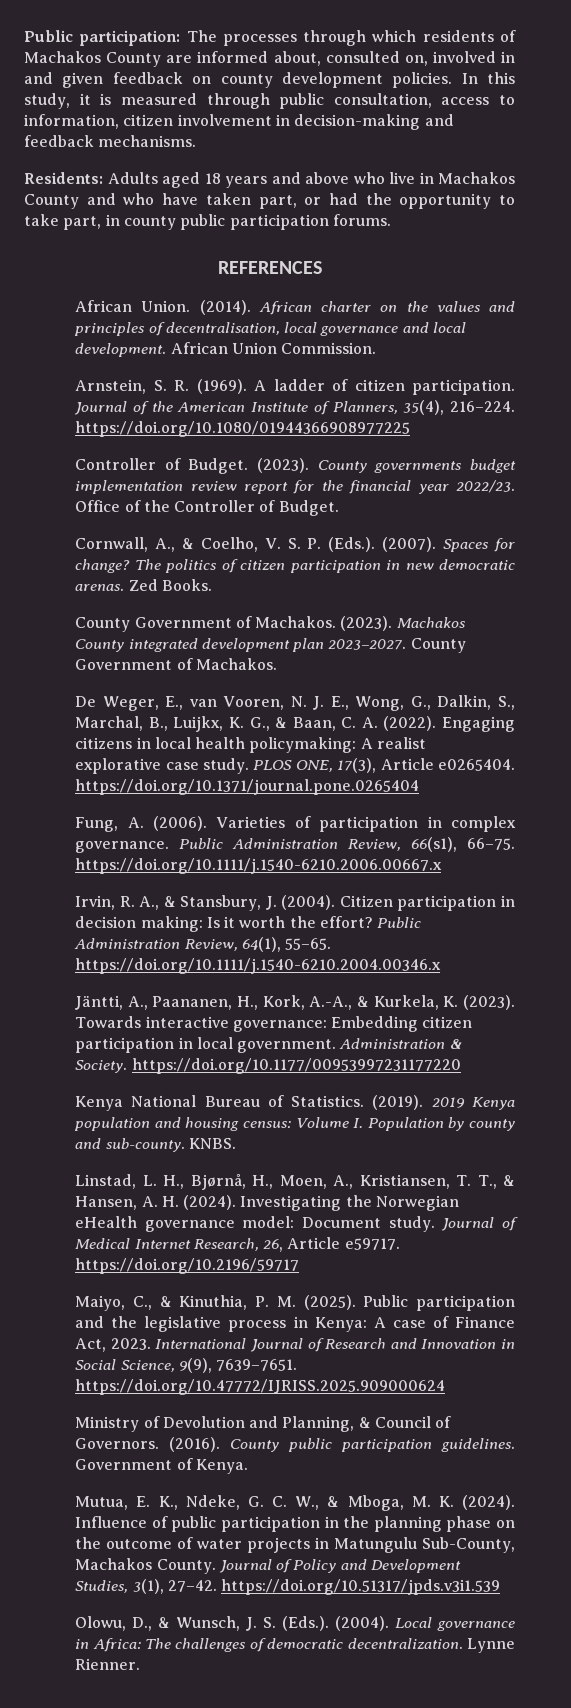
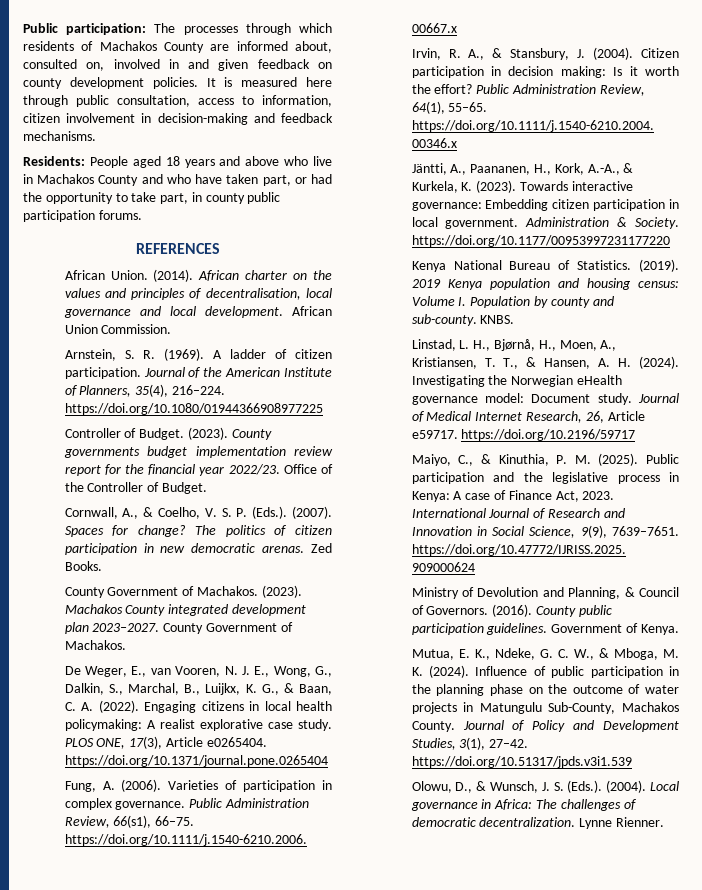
- In this study, it is measured through public consultation, access to information, citizen involvement in decision-making and feedback mechanisms.
+ It is measured here through public consultation, access to information, citizen involvement in decision-making and feedback mechanisms.
- Residents: Adults aged 18 years and above who live in Machakos County and who have taken part, or had the opportunity to take part, in county public participation forums.
+ Residents: People aged 18 years and above who live in Machakos County and who have taken part, or had the opportunity to take part, in county public participation forums.

